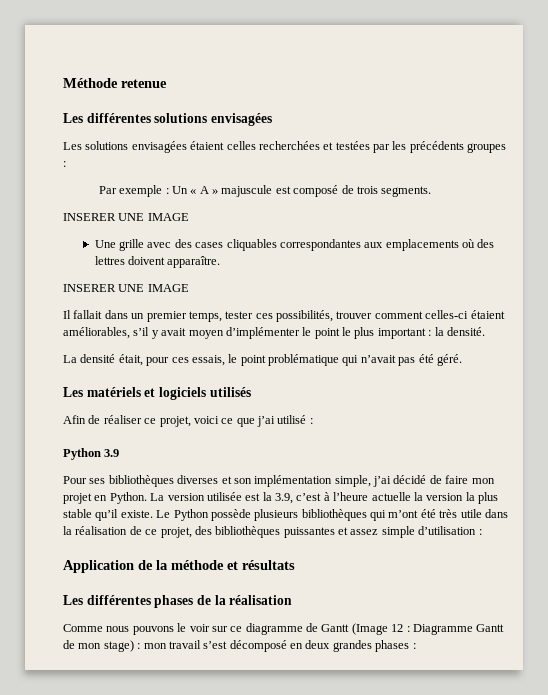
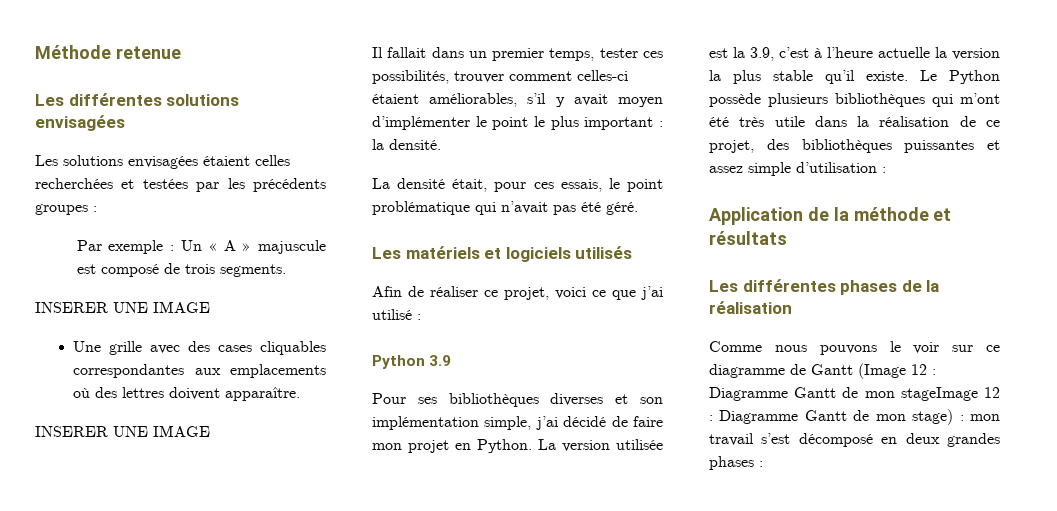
- Comme nous pouvons le voir sur ce diagramme de Gantt (Image 12 : Diagramme Gantt de mon stage) : mon travail s’est décomposé en deux grandes phases :
+ Comme nous pouvons le voir sur ce diagramme de Gantt (Image 12 : Diagramme Gantt de mon stageImage 12 : Diagramme Gantt de mon stage) : mon travail s’est décomposé en deux grandes phases :

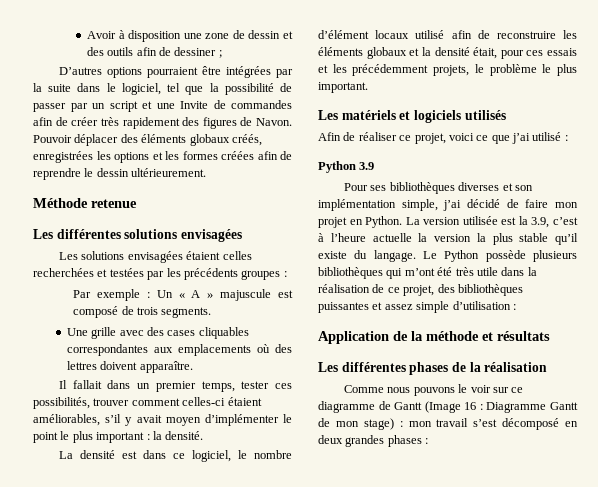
+ Avoir à disposition une zone de dessin et des outils afin de dessiner ;
+ D’autres options pourraient être intégrées par la suite dans le logiciel, tel que la possibilité de passer par un script et une Invite de commandes afin de créer très rapidement des figures de Navon. Pouvoir déplacer des éléments globaux créés, enregistrées les options et les formes créées afin de reprendre le dessin ultérieurement.
  Par exemple : Un « A » majuscule est composé de trois segments.
- INSERER UNE IMAGE
  Une grille avec des cases cliquables correspondantes aux emplacements où des lettres doivent apparaître.
- INSERER UNE IMAGE
- La densité était, pour ces essais, le point problématique qui n’avait pas été géré.
+ La densité est dans ce logiciel, le nombre d’élément locaux utilisé afin de reconstruire les éléments globaux et la densité était, pour ces essais et les précédemment projets, le problème le plus important.
- La version utilisée est la 3.9, c’est à l’heure actuelle la version la plus stable qu’il existe.
+ La version utilisée est la 3.9, c’est à l’heure actuelle la version la plus stable qu’il existe du langage.
- Comme nous pouvons le voir sur ce diagramme de Gantt (Image 12 : Diagramme Gantt de mon stageImage 12 : Diagramme Gantt de mon stage) : mon travail s’est décomposé en deux grandes phases :
+ Comme nous pouvons le voir sur ce diagramme de Gantt (Image 16 : Diagramme Gantt de mon stage) : mon travail s’est décomposé en deux grandes phases :

